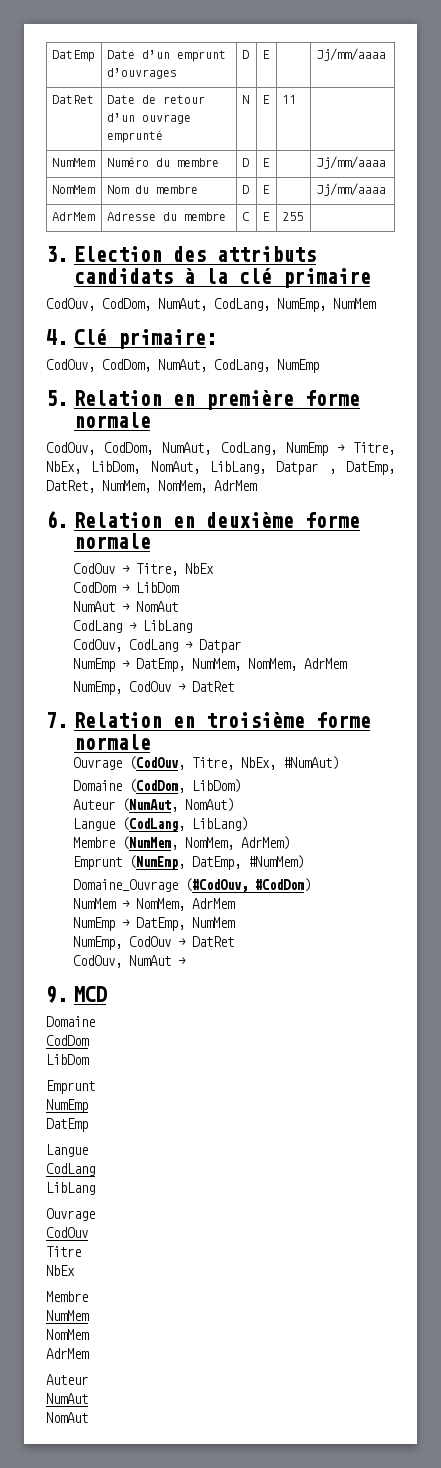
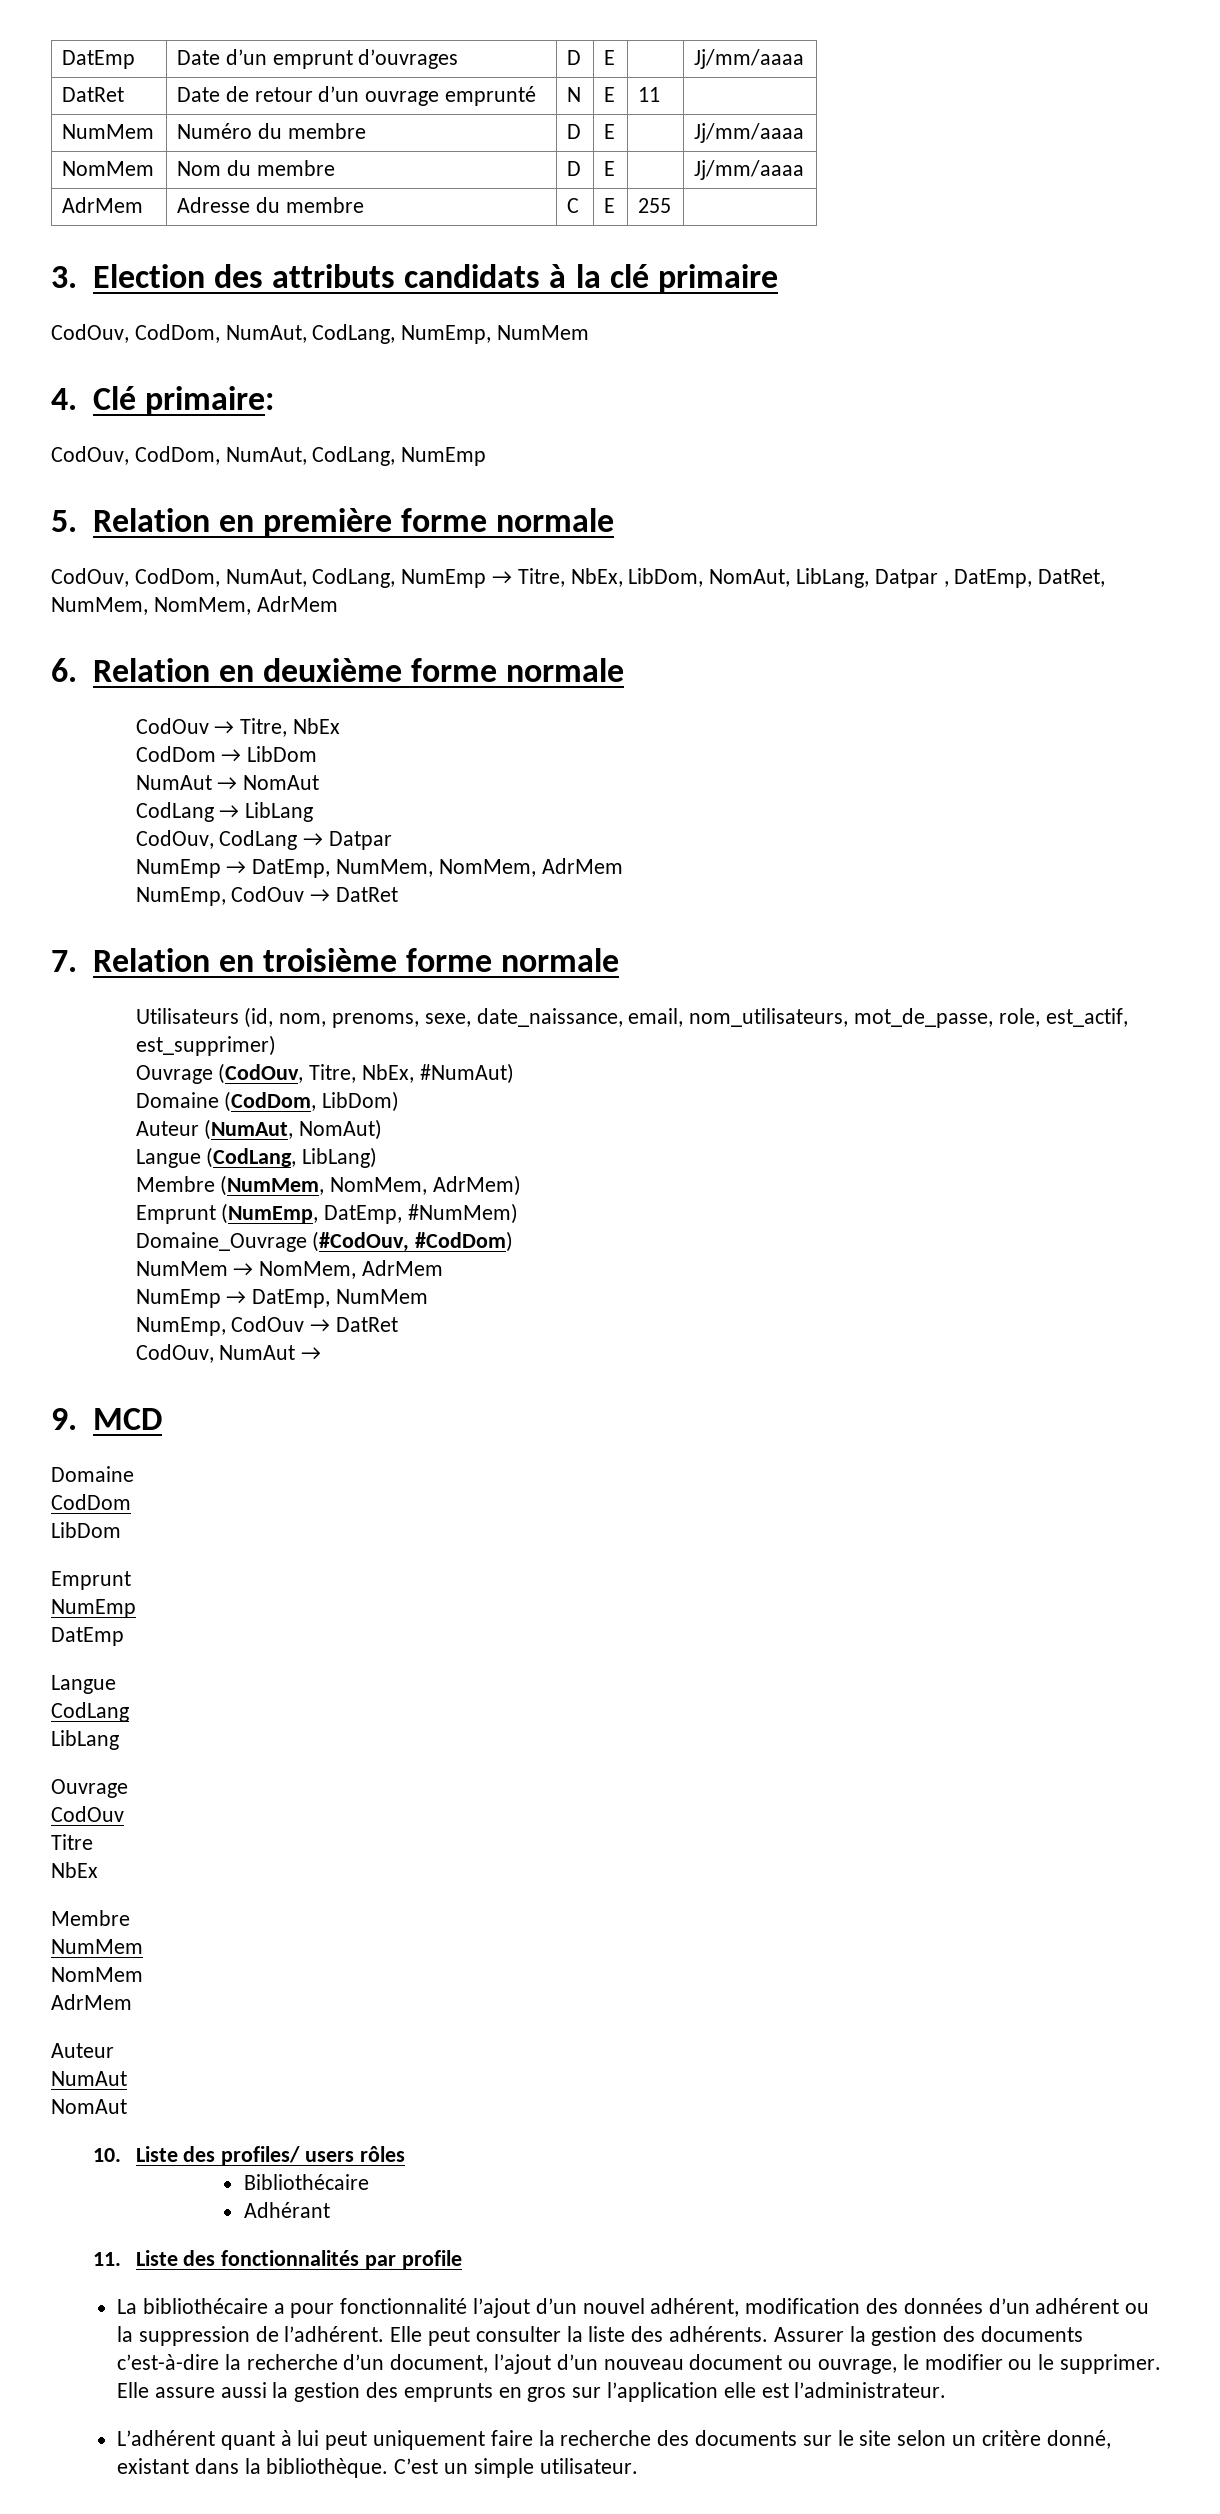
+ Utilisateurs (id, nom, prenoms, sexe, date_naissance, email, nom_utilisateurs, mot_de_passe, role, est_actif, est_supprimer)
+ 10. Liste des profiles/ users rôles
+ Bibliothécaire
+ Adhérant
+ 11. Liste des fonctionnalités par profile
+ La bibliothécaire a pour fonctionnalité l’ajout d’un nouvel adhérent, modification des données d’un adhérent ou la suppression de l’adhérent. Elle peut consulter la liste des adhérents. Assurer la gestion des documents c’est-à-dire la recherche d’un document, l’ajout d’un nouveau document ou ouvrage, le modifier ou le supprimer. Elle assure aussi la gestion des emprunts en gros sur l’application elle est l’administrateur.
+ L’adhérent quant à lui peut uniquement faire la recherche des documents sur le site selon un critère donné, existant dans la bibliothèque. C’est un simple utilisateur.

